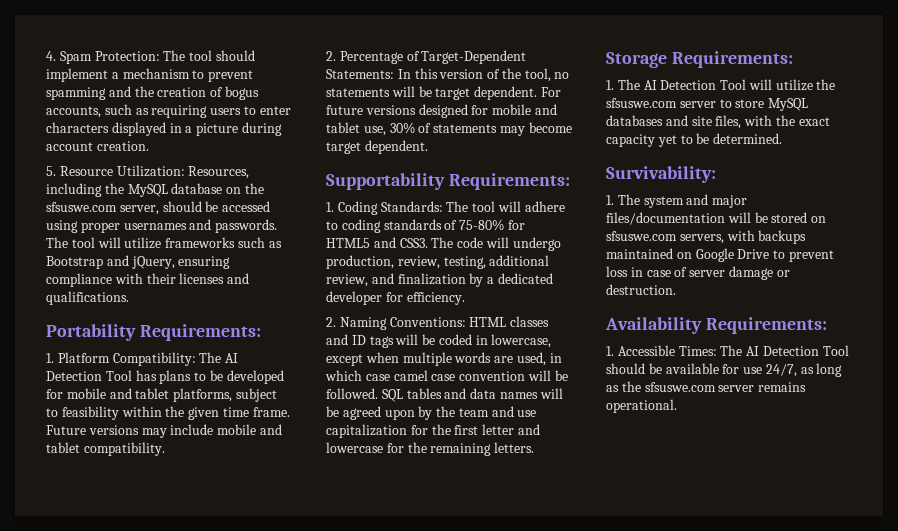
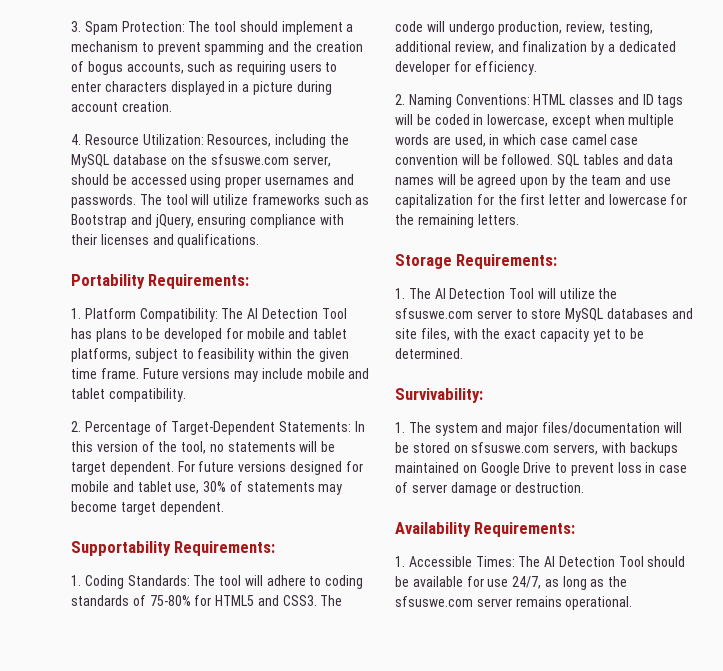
- 4. Spam Protection: The tool should implement a mechanism to prevent spamming and the creation of bogus accounts, such as requiring users to enter characters displayed in a picture during account creation.
+ 3. Spam Protection: The tool should implement a mechanism to prevent spamming and the creation of bogus accounts, such as requiring users to enter characters displayed in a picture during account creation.
- 5. Resource Utilization: Resources, including the MySQL database on the sfsuswe.com server, should be accessed using proper usernames and passwords.
+ 4. Resource Utilization: Resources, including the MySQL database on the sfsuswe.com server, should be accessed using proper usernames and passwords.

